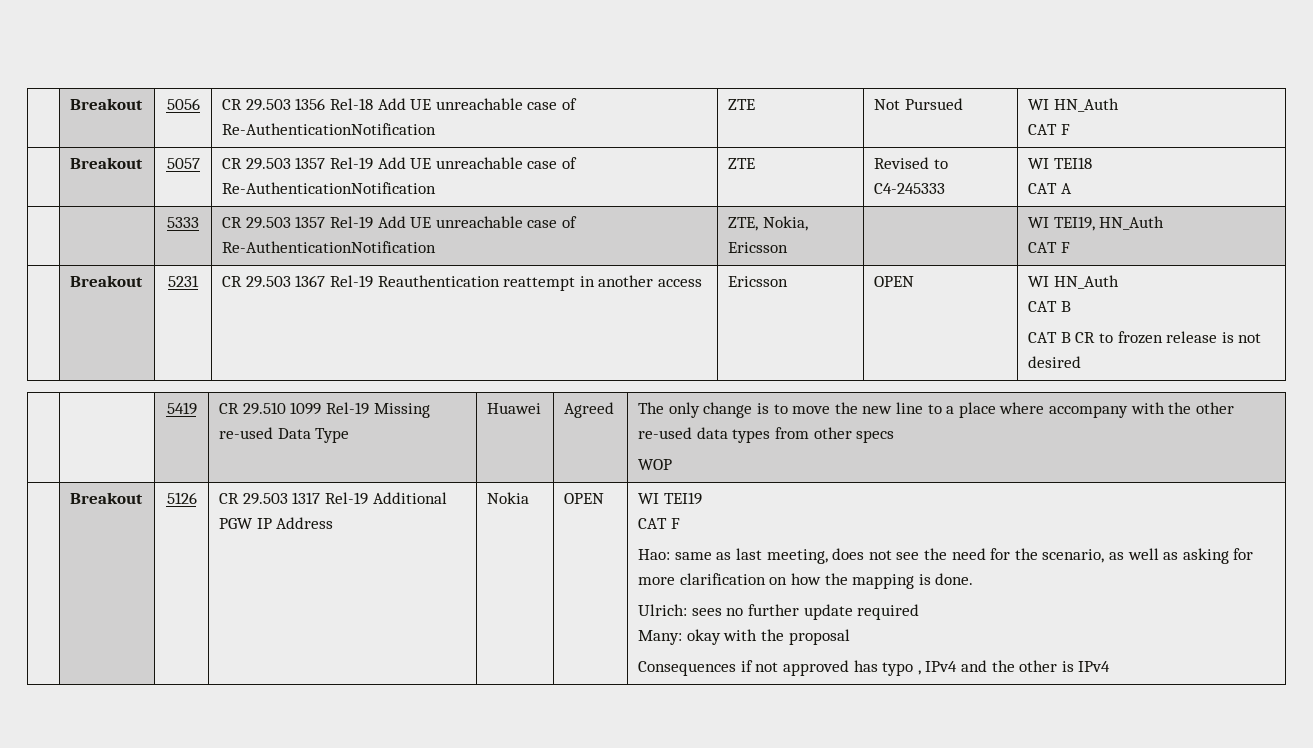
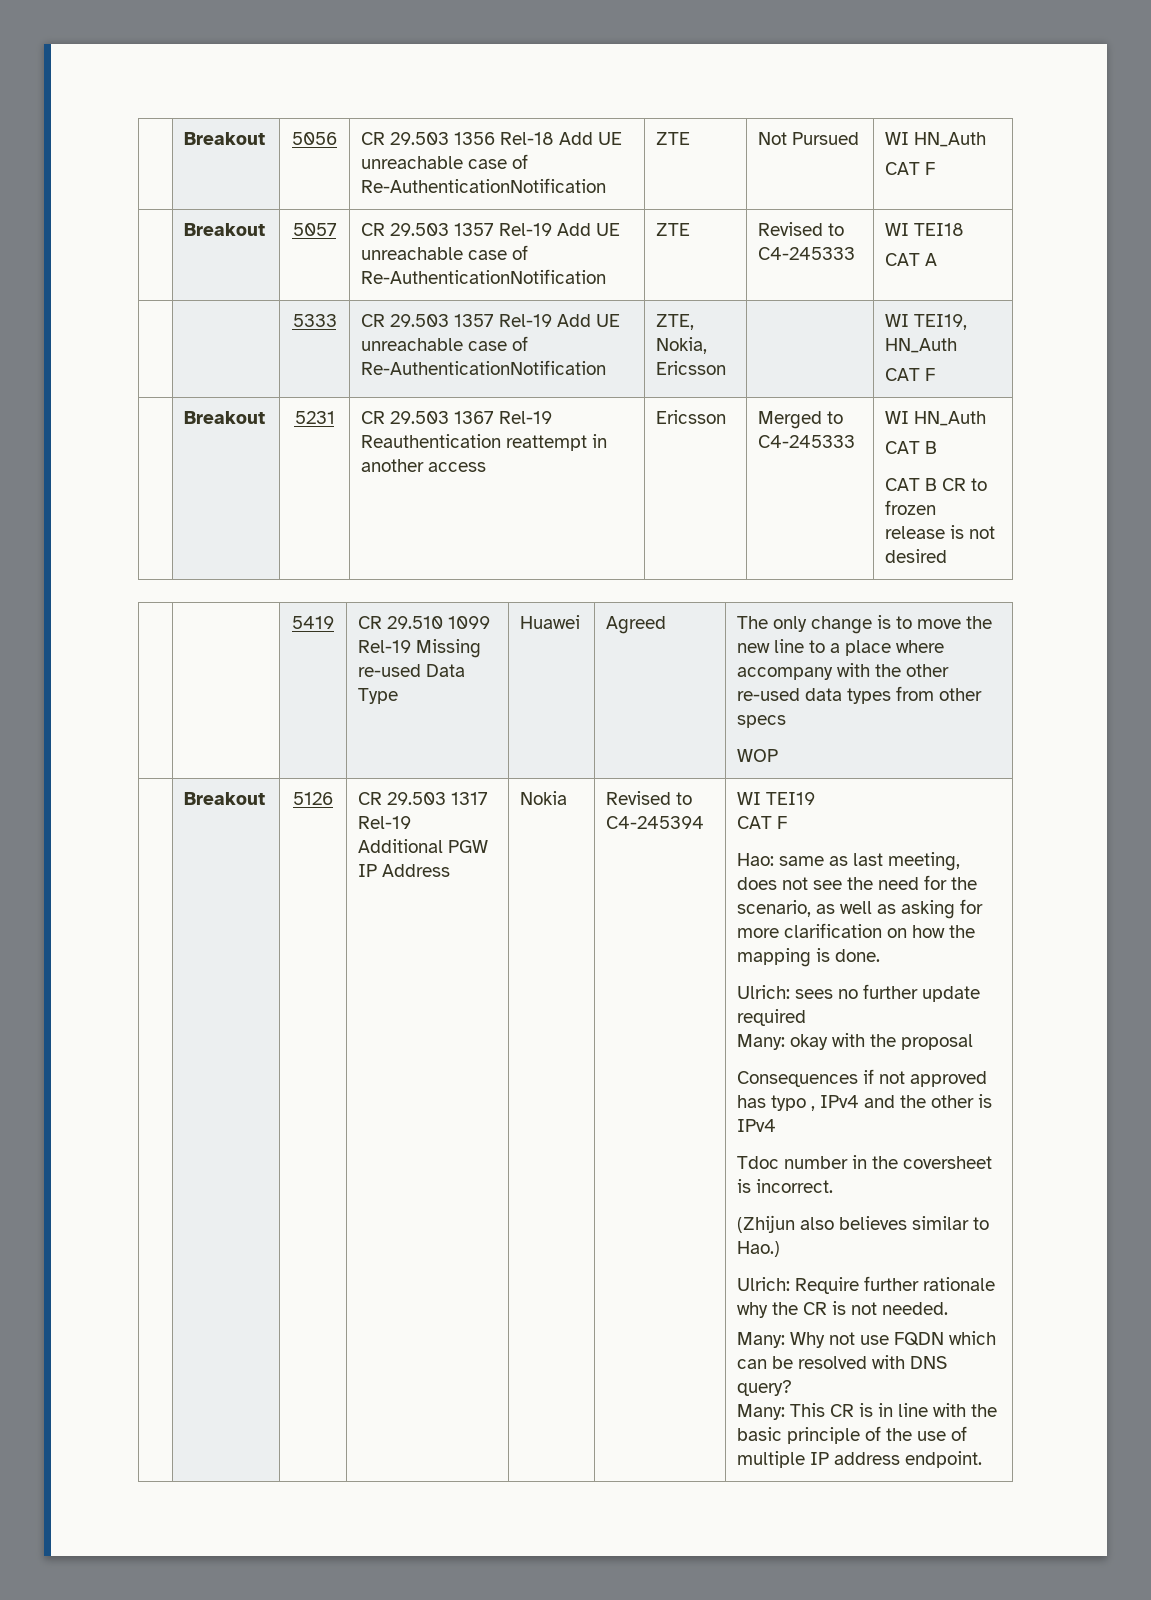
- | Breakout | 5231 | CR 29.503 1367 Rel-19 Reauthentication reattempt in another access | Ericsson | OPEN | WI HN_Auth
+ | Breakout | 5231 | CR 29.503 1367 Rel-19 Reauthentication reattempt in another access | Ericsson | Merged to C4-245333 | WI HN_Auth
- Nokia | OPEN
+ Nokia | Revised to C4-245394
+ Tdoc number in the coversheet is incorrect.
+ (Zhijun also believes similar to Hao.)
+ Ulrich: Require further rationale why the CR is not needed.
+ Many: Why not use FQDN which can be resolved with DNS query?
+ Many: This CR is in line with the basic principle of the use of multiple IP address endpoint.

